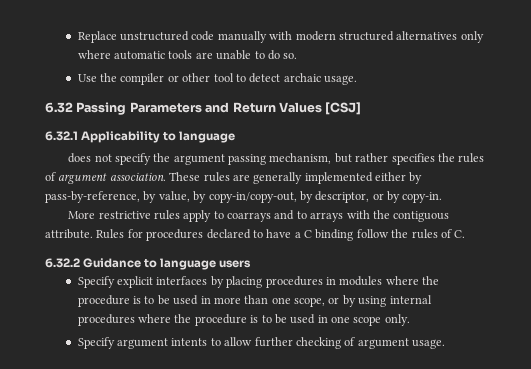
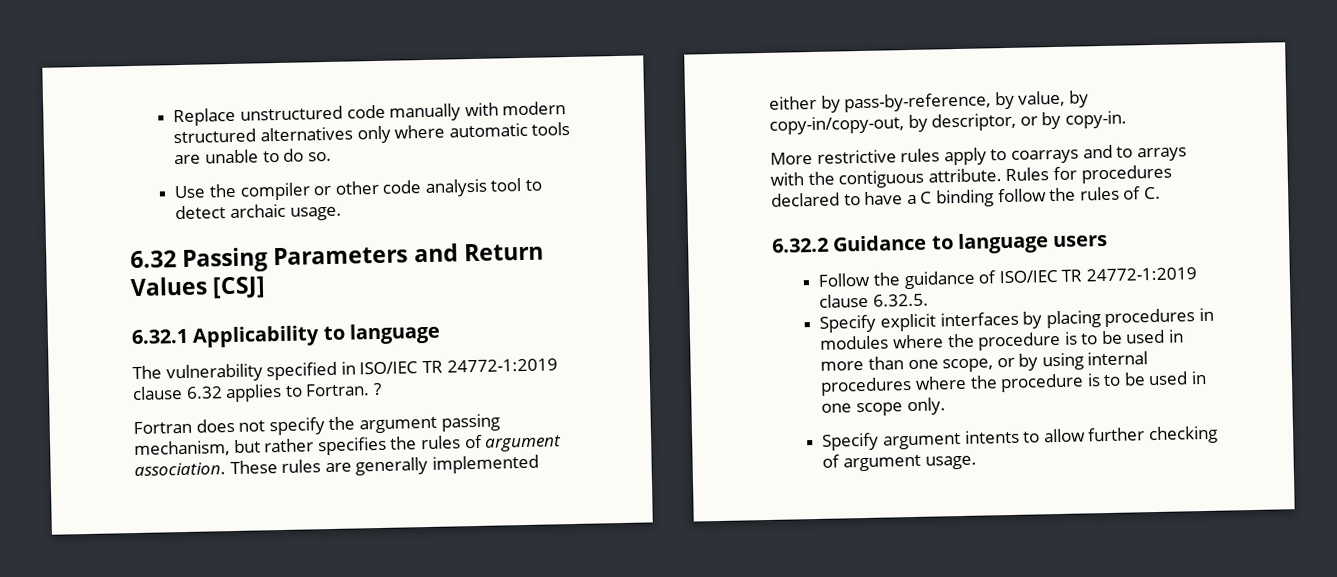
- Use the compiler or other tool to detect archaic usage.
+ Use the compiler or other code analysis tool to detect archaic usage.
- does not specify the argument passing mechanism, but rather specifies the rules of argument association.
+ The vulnerability specified in ISO/IEC TR 24772-1:2019 clause 6.32 applies to Fortran. ?
+ Fortran does not specify the argument passing mechanism, but rather specifies the rules of argument association.
+ Follow the guidance of ISO/IEC TR 24772-1:2019 clause 6.32.5.

